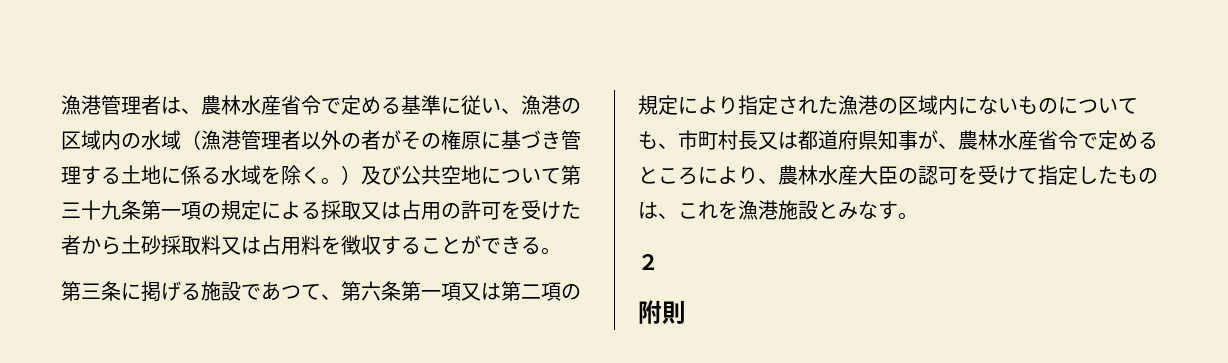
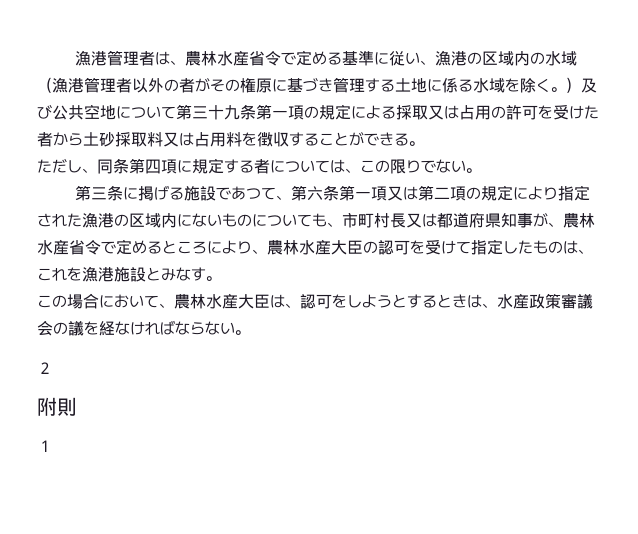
+ ただし、同条第四項に規定する者については、この限りでない。
+ この場合において、農林水産大臣は、認可をしようとするときは、水産政策審議会の議を経なければならない。
+ １

